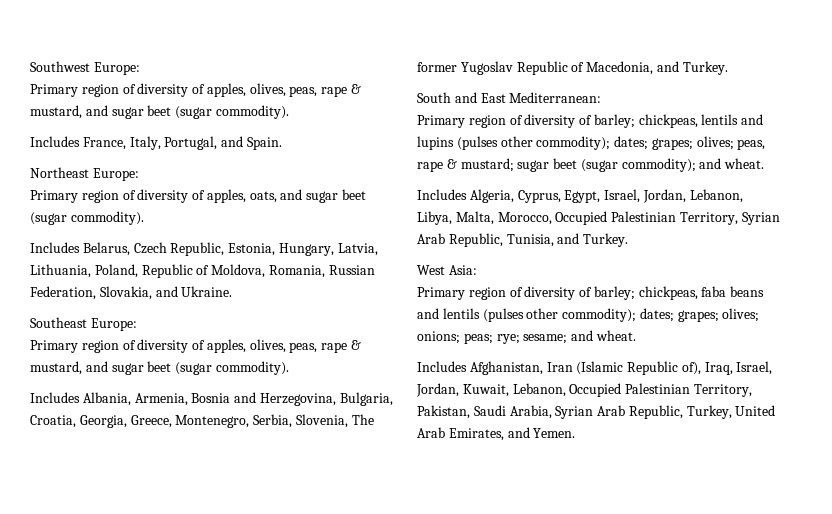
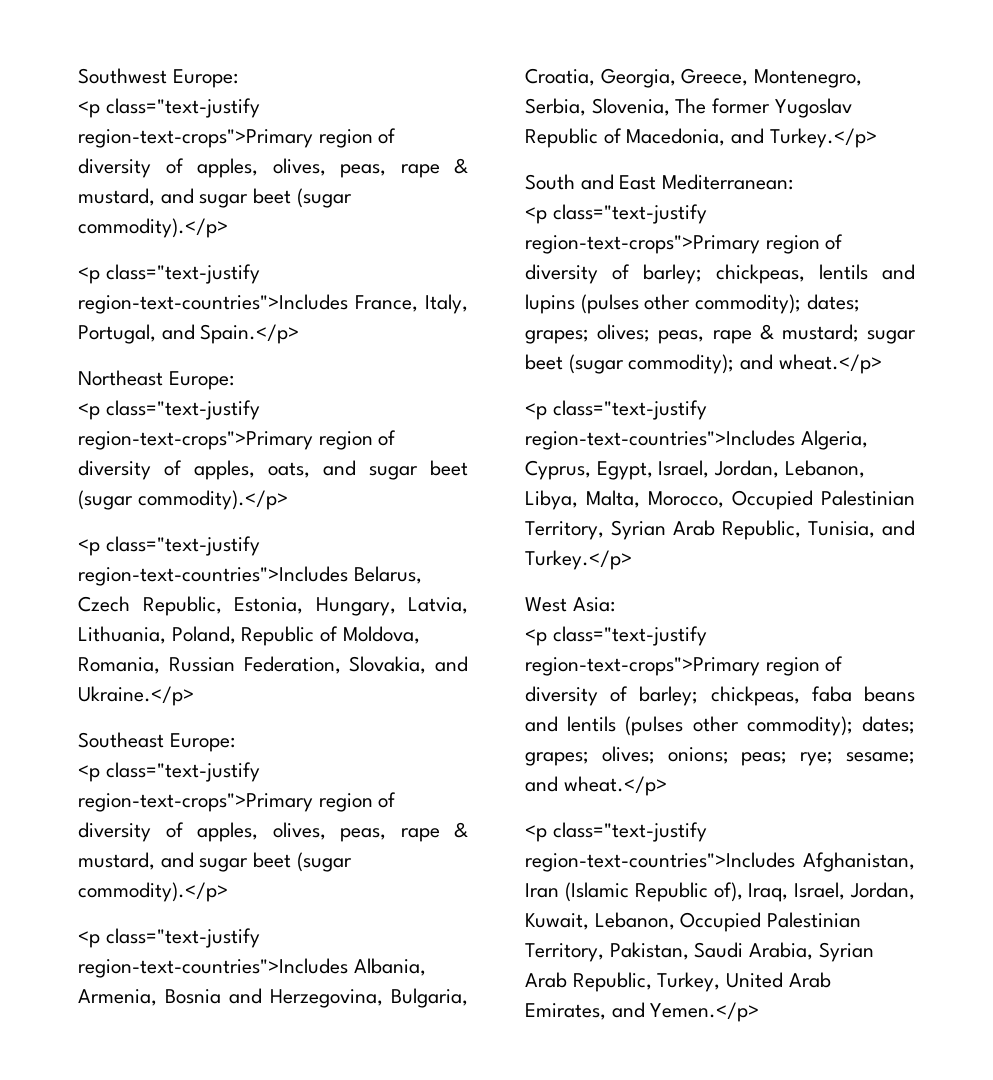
  Southwest Europe:
- Primary region of diversity of apples, olives, peas, rape & mustard, and sugar beet (sugar commodity).
- Includes France, Italy, Portugal, and Spain.
+ <p class="text-justify region-text-crops">Primary region of diversity of apples, olives, peas, rape & mustard, and sugar beet (sugar commodity).</p>
+ <p class="text-justify region-text-countries">Includes France, Italy, Portugal, and Spain.</p>
- Primary region of diversity of apples, oats, and sugar beet (sugar commodity).
- Includes Belarus, Czech Republic, Estonia, Hungary, Latvia, Lithuania, Poland, Republic of Moldova, Romania, Russian Federation, Slovakia, and Ukraine.
+ <p class="text-justify region-text-crops">Primary region of diversity of apples, oats, and sugar beet (sugar commodity).</p>
+ <p class="text-justify region-text-countries">Includes Belarus, Czech Republic, Estonia, Hungary, Latvia, Lithuania, Poland, Republic of Moldova, Romania, Russian Federation, Slovakia, and Ukraine.</p>
  Southeast Europe:
- Primary region of diversity of apples, olives, peas, rape & mustard, and sugar beet (sugar commodity).
- Includes Albania, Armenia, Bosnia and Herzegovina, Bulgaria, Croatia, Georgia, Greece, Montenegro, Serbia, Slovenia, The former Yugoslav Republic of Macedonia, and Turkey.
+ <p class="text-justify region-text-crops">Primary region of diversity of apples, olives, peas, rape & mustard, and sugar beet (sugar commodity).</p>
+ <p class="text-justify region-text-countries">Includes Albania, Armenia, Bosnia and Herzegovina, Bulgaria, Croatia, Georgia, Greece, Montenegro, Serbia, Slovenia, The former Yugoslav Republic of Macedonia, and Turkey.</p>
- Primary region of diversity of barley; chickpeas, lentils and lupins (pulses other commodity); dates; grapes; olives; peas, rape & mustard; sugar beet (sugar commodity); and wheat.
- Includes Algeria, Cyprus, Egypt, Israel, Jordan, Lebanon, Libya, Malta, Morocco, Occupied Palestinian Territory, Syrian Arab Republic, Tunisia, and Turkey.
+ <p class="text-justify region-text-crops">Primary region of diversity of barley; chickpeas, lentils and lupins (pulses other commodity); dates; grapes; olives; peas, rape & mustard; sugar beet (sugar commodity); and wheat.</p>
+ <p class="text-justify region-text-countries">Includes Algeria, Cyprus, Egypt, Israel, Jordan, Lebanon, Libya, Malta, Morocco, Occupied Palestinian Territory, Syrian Arab Republic, Tunisia, and Turkey.</p>
- Primary region of diversity of barley; chickpeas, faba beans and lentils (pulses other commodity); dates; grapes; olives; onions; peas; rye; sesame; and wheat.
- Includes Afghanistan, Iran (Islamic Republic of), Iraq, Israel, Jordan, Kuwait, Lebanon, Occupied Palestinian Territory, Pakistan, Saudi Arabia, Syrian Arab Republic, Turkey, United Arab Emirates, and Yemen.
+ <p class="text-justify region-text-crops">Primary region of diversity of barley; chickpeas, faba beans and lentils (pulses other commodity); dates; grapes; olives; onions; peas; rye; sesame; and wheat.</p>
+ <p class="text-justify region-text-countries">Includes Afghanistan, Iran (Islamic Republic of), Iraq, Israel, Jordan, Kuwait, Lebanon, Occupied Palestinian Territory, Pakistan, Saudi Arabia, Syrian Arab Republic, Turkey, United Arab Emirates, and Yemen.</p>

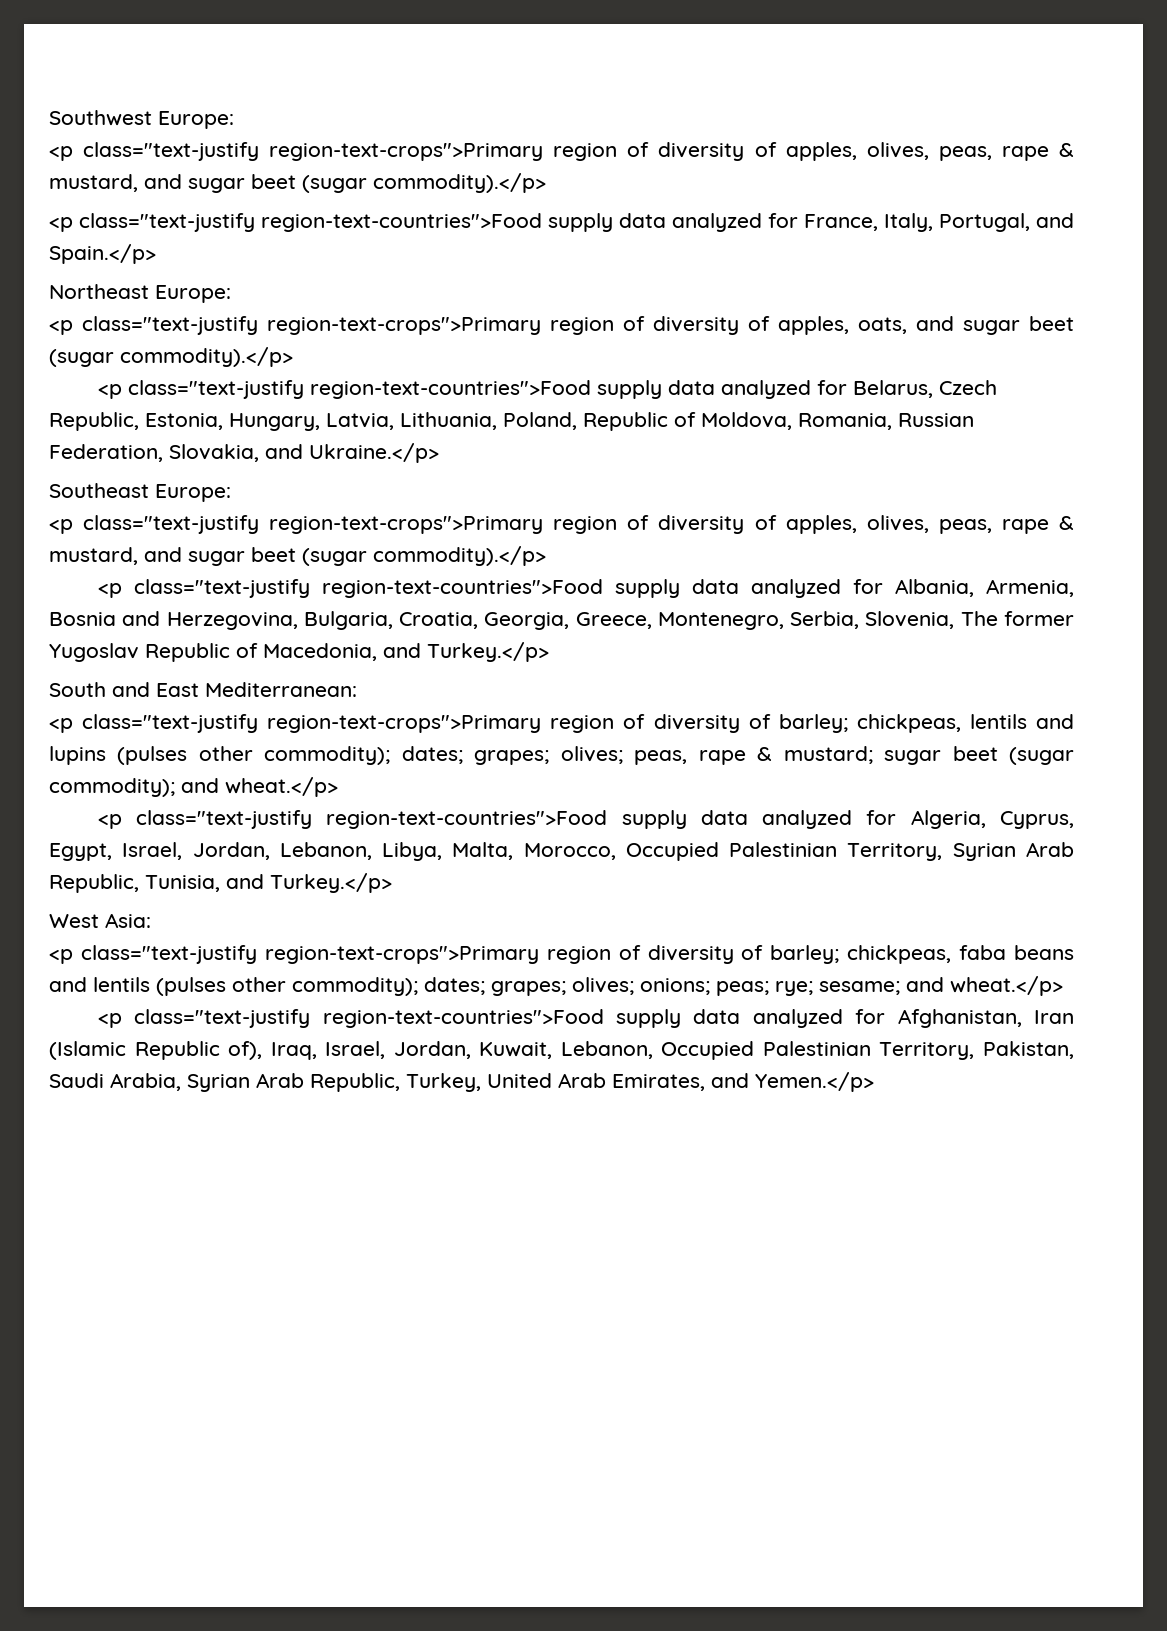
- <p class="text-justify region-text-countries">Includes France, Italy, Portugal, and Spain.</p>
+ <p class="text-justify region-text-countries">Food supply data analyzed for France, Italy, Portugal, and Spain.</p>
- <p class="text-justify region-text-countries">Includes Belarus, Czech Republic, Estonia, Hungary, Latvia, Lithuania, Poland, Republic of Moldova, Romania, Russian Federation, Slovakia, and Ukraine.</p>
+ <p class="text-justify region-text-countries">Food supply data analyzed for Belarus, Czech Republic, Estonia, Hungary, Latvia, Lithuania, Poland, Republic of Moldova, Romania, Russian Federation, Slovakia, and Ukraine.</p>
- <p class="text-justify region-text-countries">Includes Albania, Armenia, Bosnia and Herzegovina, Bulgaria, Croatia, Georgia, Greece, Montenegro, Serbia, Slovenia, The former Yugoslav Republic of Macedonia, and Turkey.</p>
+ <p class="text-justify region-text-countries">Food supply data analyzed for Albania, Armenia, Bosnia and Herzegovina, Bulgaria, Croatia, Georgia, Greece, Montenegro, Serbia, Slovenia, The former Yugoslav Republic of Macedonia, and Turkey.</p>
- <p class="text-justify region-text-countries">Includes Algeria, Cyprus, Egypt, Israel, Jordan, Lebanon, Libya, Malta, Morocco, Occupied Palestinian Territory, Syrian Arab Republic, Tunisia, and Turkey.</p>
+ <p class="text-justify region-text-countries">Food supply data analyzed for Algeria, Cyprus, Egypt, Israel, Jordan, Lebanon, Libya, Malta, Morocco, Occupied Palestinian Territory, Syrian Arab Republic, Tunisia, and Turkey.</p>
- <p class="text-justify region-text-countries">Includes Afghanistan, Iran (Islamic Republic of), Iraq, Israel, Jordan, Kuwait, Lebanon, Occupied Palestinian Territory, Pakistan, Saudi Arabia, Syrian Arab Republic, Turkey, United Arab Emirates, and Yemen.</p>
+ <p class="text-justify region-text-countries">Food supply data analyzed for Afghanistan, Iran (Islamic Republic of), Iraq, Israel, Jordan, Kuwait, Lebanon, Occupied Palestinian Territory, Pakistan, Saudi Arabia, Syrian Arab Republic, Turkey, United Arab Emirates, and Yemen.</p>

